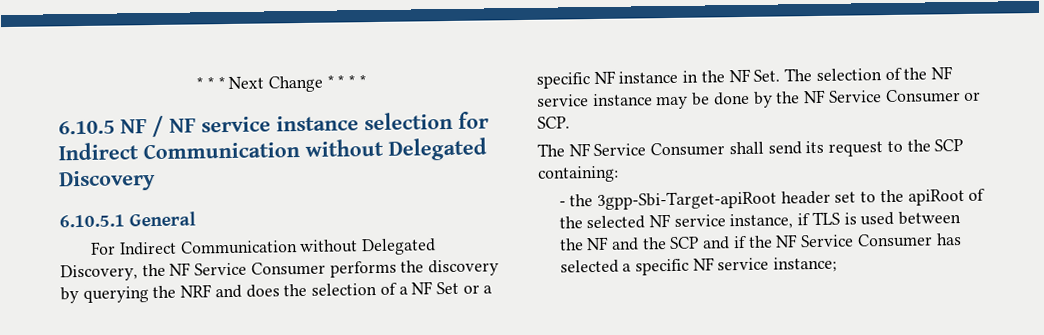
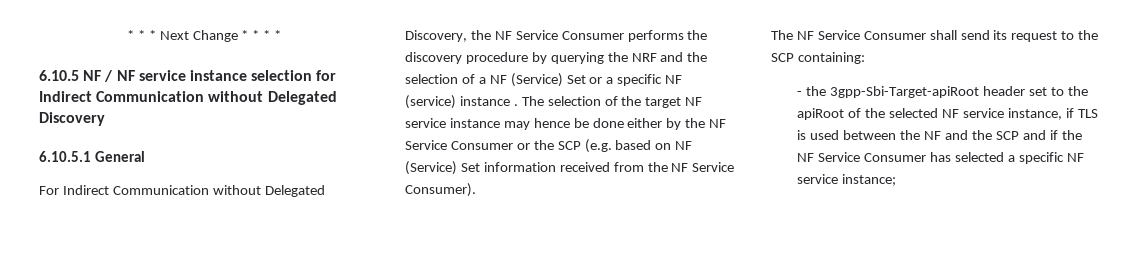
- For Indirect Communication without Delegated Discovery, the NF Service Consumer performs the discovery by querying the NRF and does the selection of a NF Set or a specific NF instance in the NF Set. The selection of the NF service instance may be done by the NF Service Consumer or SCP.
+ For Indirect Communication without Delegated Discovery, the NF Service Consumer performs the discovery procedure by querying the NRF and the selection of a NF (Service) Set or a specific NF (service) instance . The selection of the target NF service instance may hence be done either by the NF Service Consumer or the SCP (e.g. based on NF (Service) Set information received from the NF Service Consumer).

